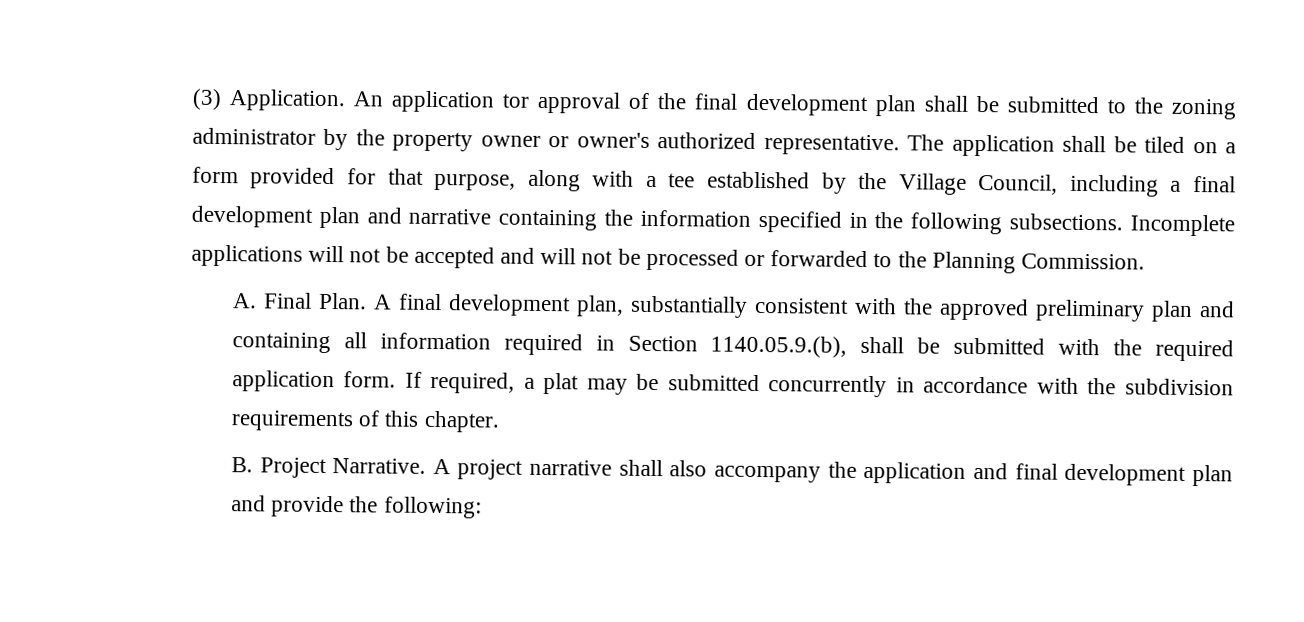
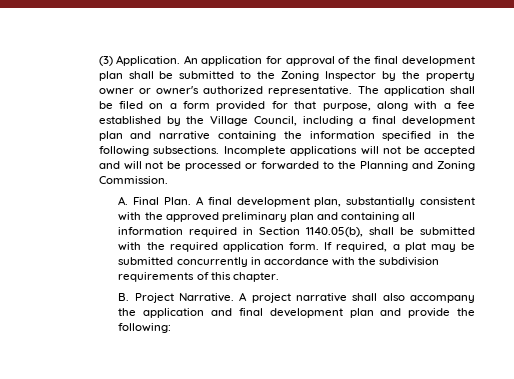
- An application tor approval of the final development plan shall be submitted to the zoning administrator by the property owner or owner's authorized representative.
+ An application for approval of the final development plan shall be submitted to the Zoning Inspector by the property owner or owner's authorized representative.
- The application shall be tiled on a form provided for that purpose, along with a tee established by the Village Council, including a final development plan and narrative containing the information specified in the following subsections.
+ The application shall be filed on a form provided for that purpose, along with a fee established by the Village Council, including a final development plan and narrative containing the information specified in the following subsections.
- Incomplete applications will not be accepted and will not be processed or forwarded to the Planning Commission.
+ Incomplete applications will not be accepted and will not be processed or forwarded to the Planning and Zoning Commission.
- A final development plan, substantially consistent with the approved preliminary plan and containing all information required in Section 1140.05.9.(b), shall be submitted with the required application form.
+ A final development plan, substantially consistent with the approved preliminary plan and containing all information required in Section 1140.05(b), shall be submitted with the required application form.

